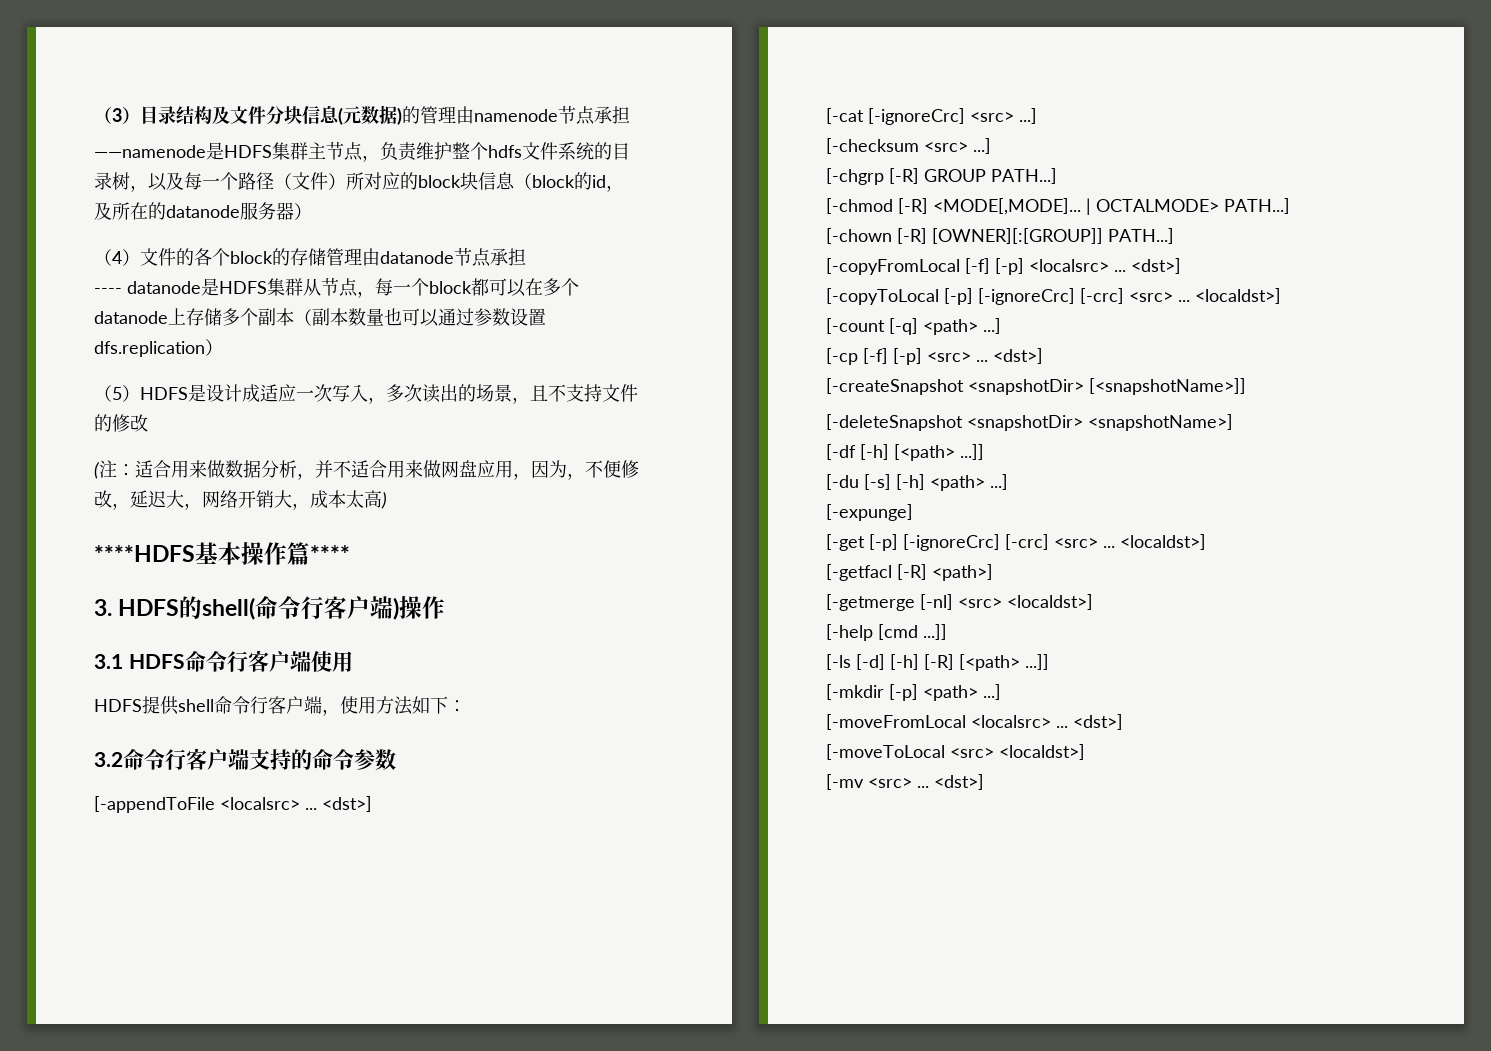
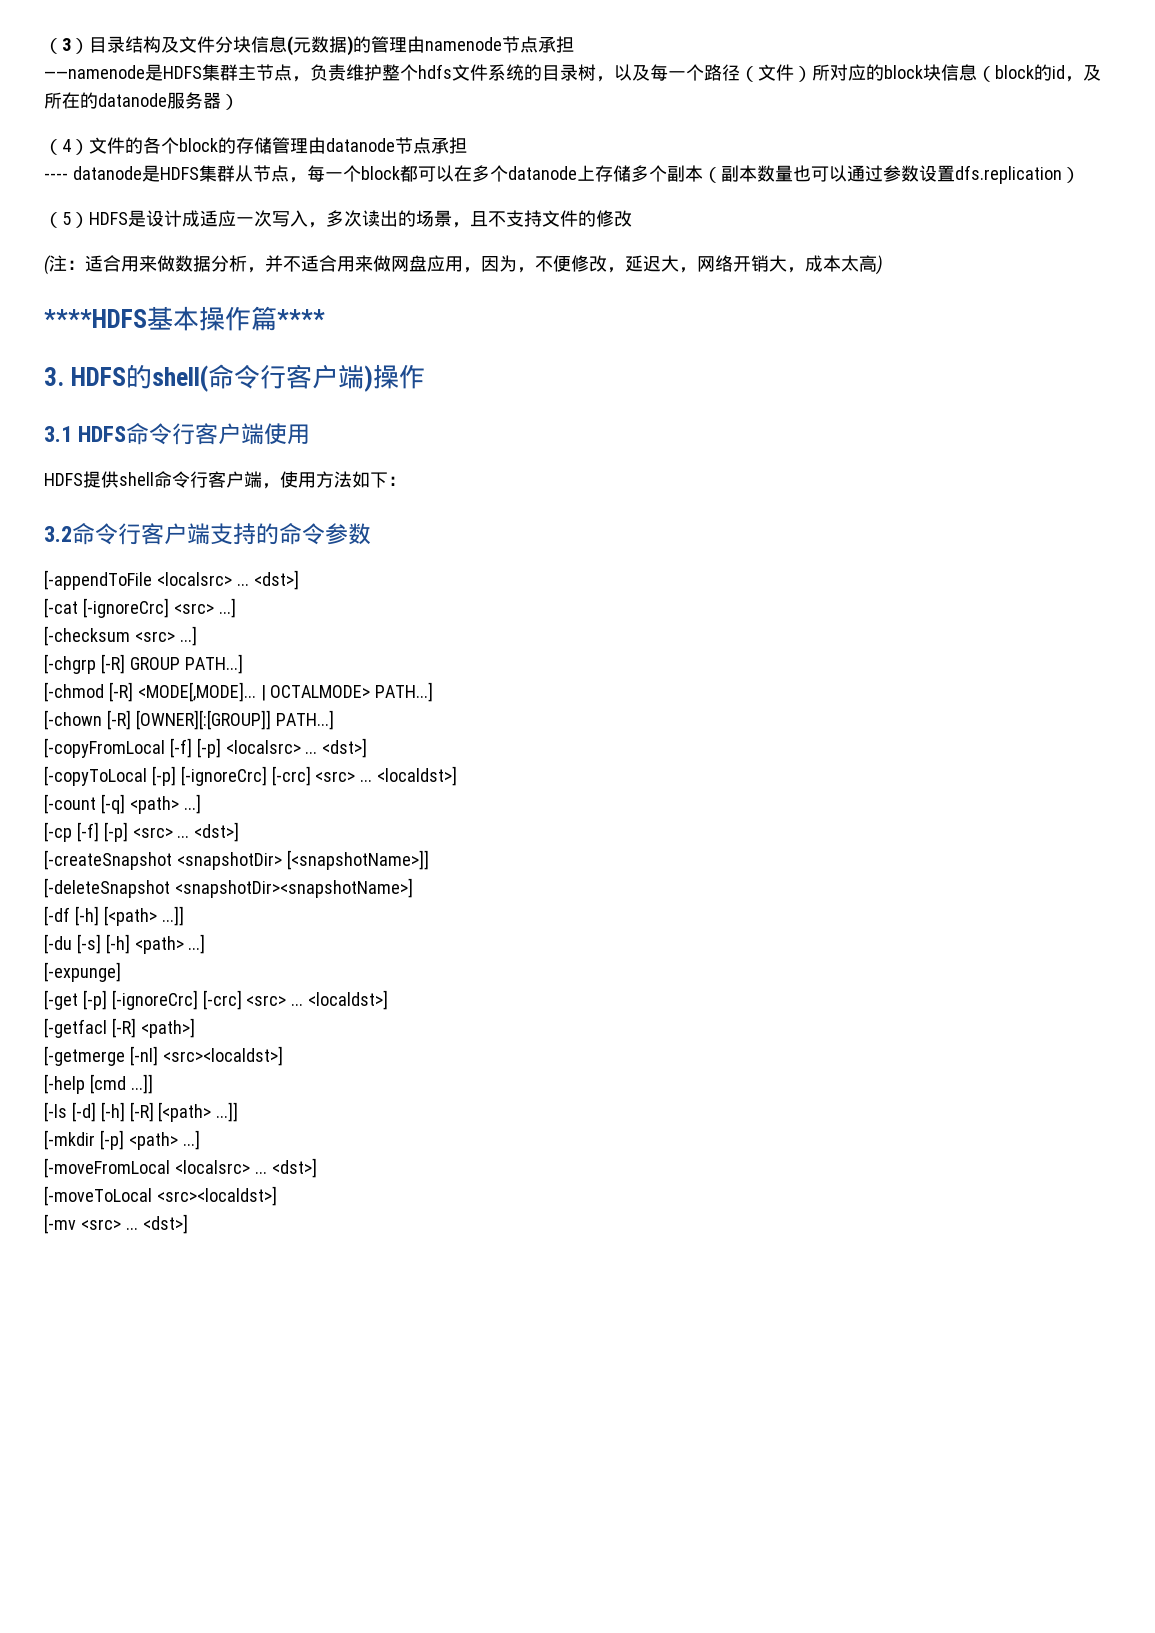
- [-deleteSnapshot <snapshotDir> <snapshotName>]
+ [-deleteSnapshot <snapshotDir><snapshotName>]
- [-getmerge [-nl] <src> <localdst>]
+ [-getmerge [-nl] <src><localdst>]
- [-moveToLocal <src> <localdst>]
+ [-moveToLocal <src><localdst>]

